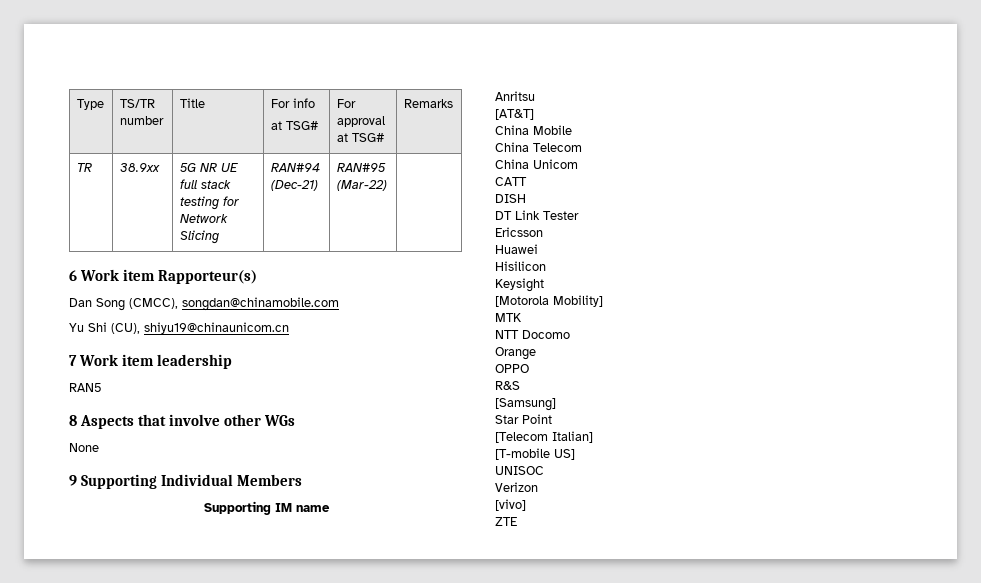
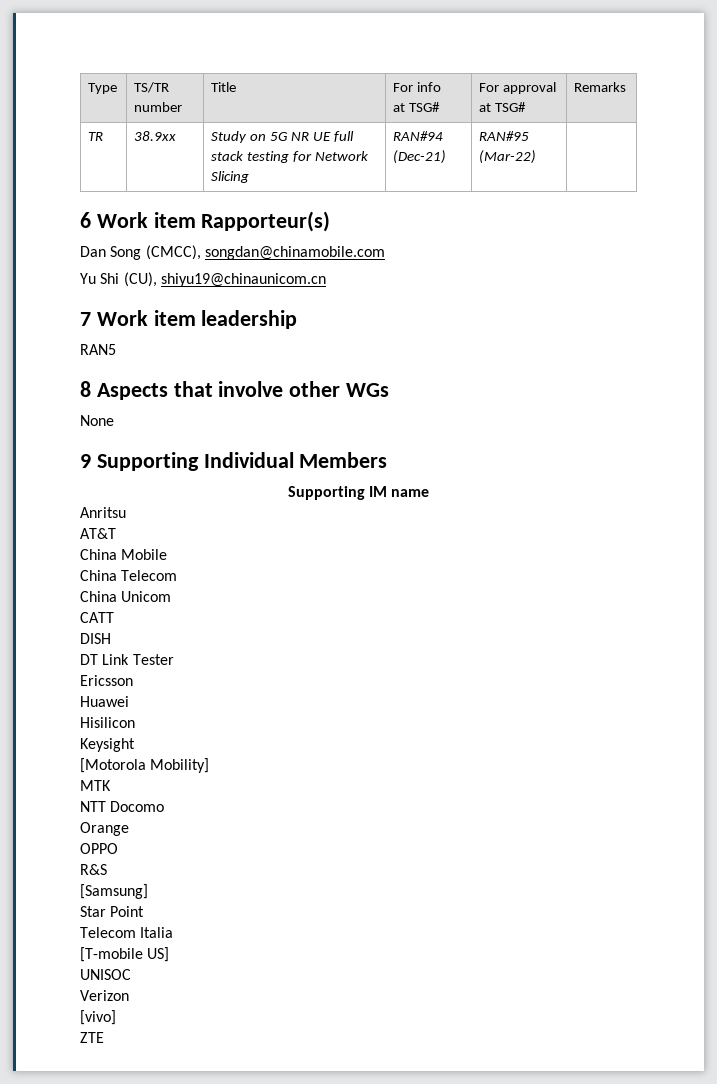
- TR | 38.9xx | 5G NR UE full stack testing for Network Slicing | RAN#94 (Dec-21) | RAN#95 (Mar-22) |
+ TR | 38.9xx | Study on 5G NR UE full stack testing for Network Slicing | RAN#94 (Dec-21) | RAN#95 (Mar-22) |
- [AT&T]
+ AT&T
- [Telecom Italian]
+ Telecom Italia

